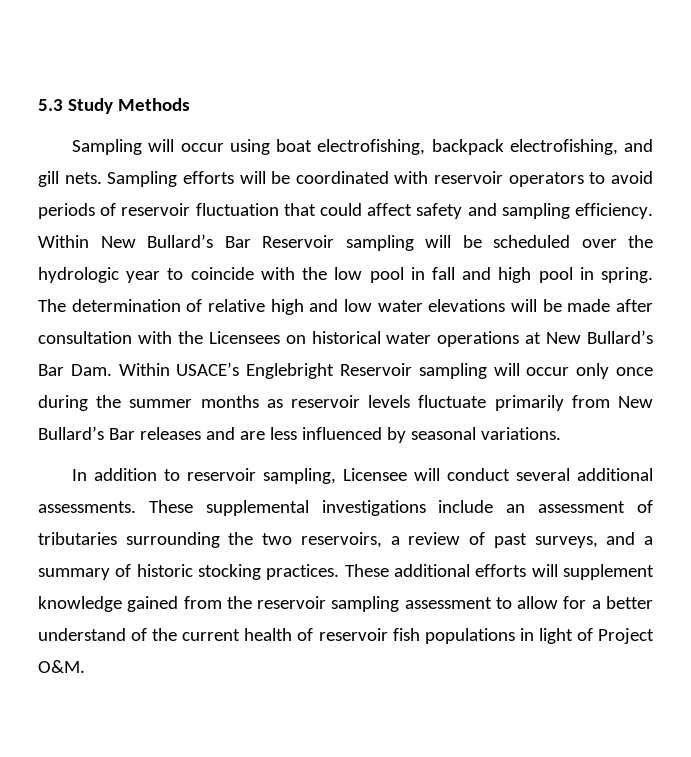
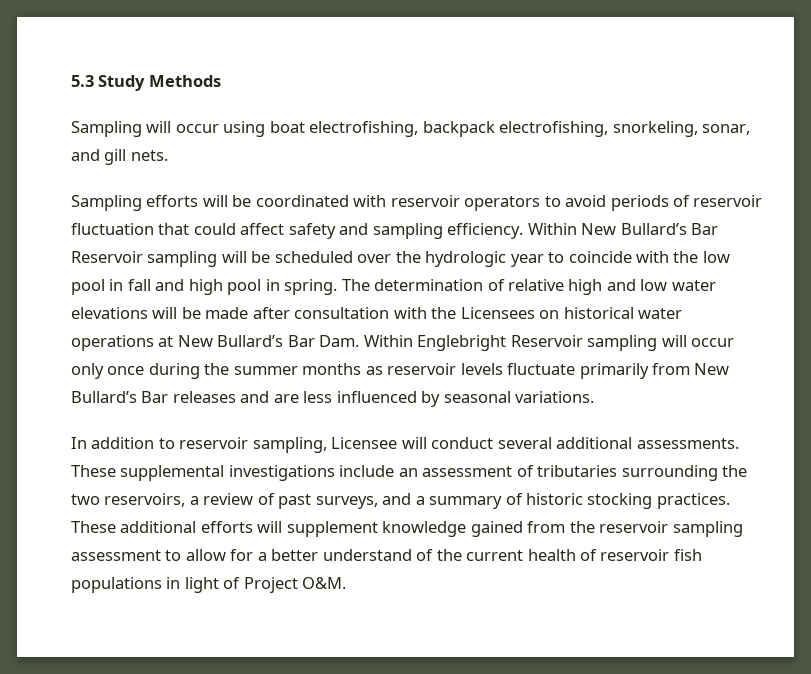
- Sampling will occur using boat electrofishing, backpack electrofishing, and gill nets. Sampling efforts will be coordinated with reservoir operators to avoid periods of reservoir fluctuation that could affect safety and sampling efficiency.
+ Sampling will occur using boat electrofishing, backpack electrofishing, snorkeling, sonar, and gill nets.
+ Sampling efforts will be coordinated with reservoir operators to avoid periods of reservoir fluctuation that could affect safety and sampling efficiency.
- The determination of relative high and low water elevations will be made after consultation with the Licensees on historical water operations at New Bullard’s Bar Dam. Within USACE’s Englebright Reservoir sampling will occur only once during the summer months as reservoir levels fluctuate primarily from New Bullard’s Bar releases and are less influenced by seasonal variations.
+ The determination of relative high and low water elevations will be made after consultation with the Licensees on historical water operations at New Bullard’s Bar Dam. Within Englebright Reservoir sampling will occur only once during the summer months as reservoir levels fluctuate primarily from New Bullard’s Bar releases and are less influenced by seasonal variations.

